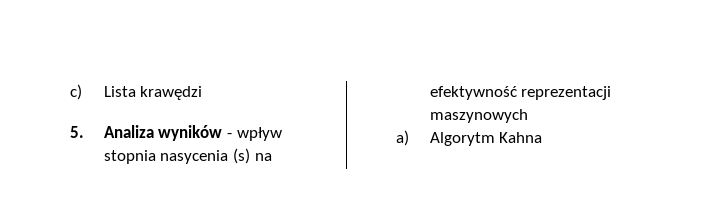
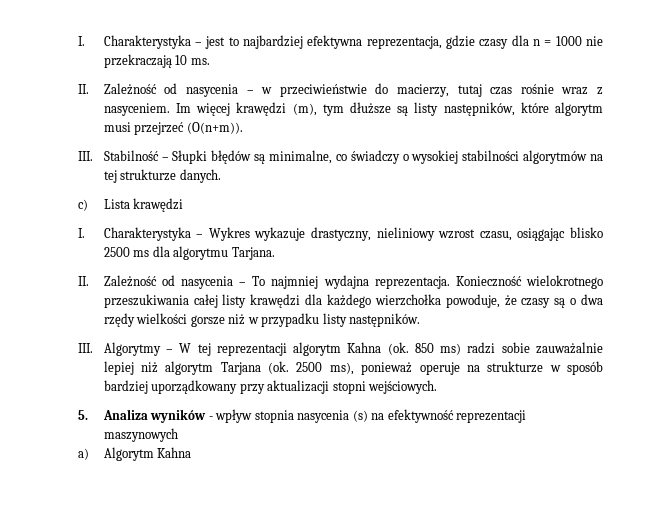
+ I. Charakterystyka – jest to najbardziej efektywna reprezentacja, gdzie czasy dla n = 1000 nie przekraczają 10 ms.
+ II. Zależność od nasycenia – w przeciwieństwie do macierzy, tutaj czas rośnie wraz z nasyceniem. Im więcej krawędzi (m), tym dłuższe są listy następników, które algorytm musi przejrzeć (O(n+m)).
+ III. Stabilność – Słupki błędów są minimalne, co świadczy o wysokiej stabilności algorytmów na tej strukturze danych.
  c) Lista krawędzi
+ I. Charakterystyka – Wykres wykazuje drastyczny, nieliniowy wzrost czasu, osiągając blisko 2500 ms dla algorytmu Tarjana.
+ II. Zależność od nasycenia – To najmniej wydajna reprezentacja. Konieczność wielokrotnego przeszukiwania całej listy krawędzi dla każdego wierzchołka powoduje, że czasy są o dwa rzędy wielkości gorsze niż w przypadku listy następników.
+ III. Algorytmy – W tej reprezentacji algorytm Kahna (ok. 850 ms) radzi sobie zauważalnie lepiej niż algorytm Tarjana (ok. 2500 ms), ponieważ operuje na strukturze w sposób bardziej uporządkowany przy aktualizacji stopni wejściowych.

